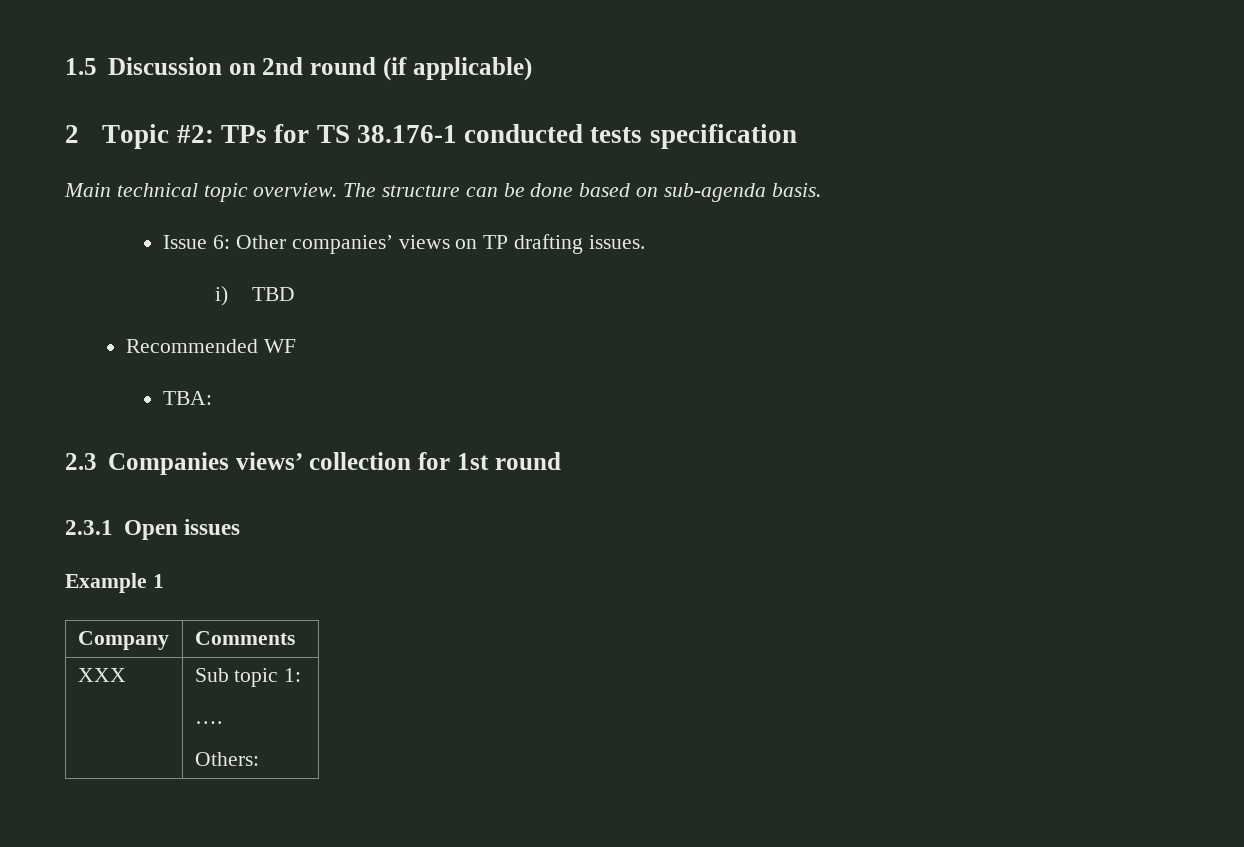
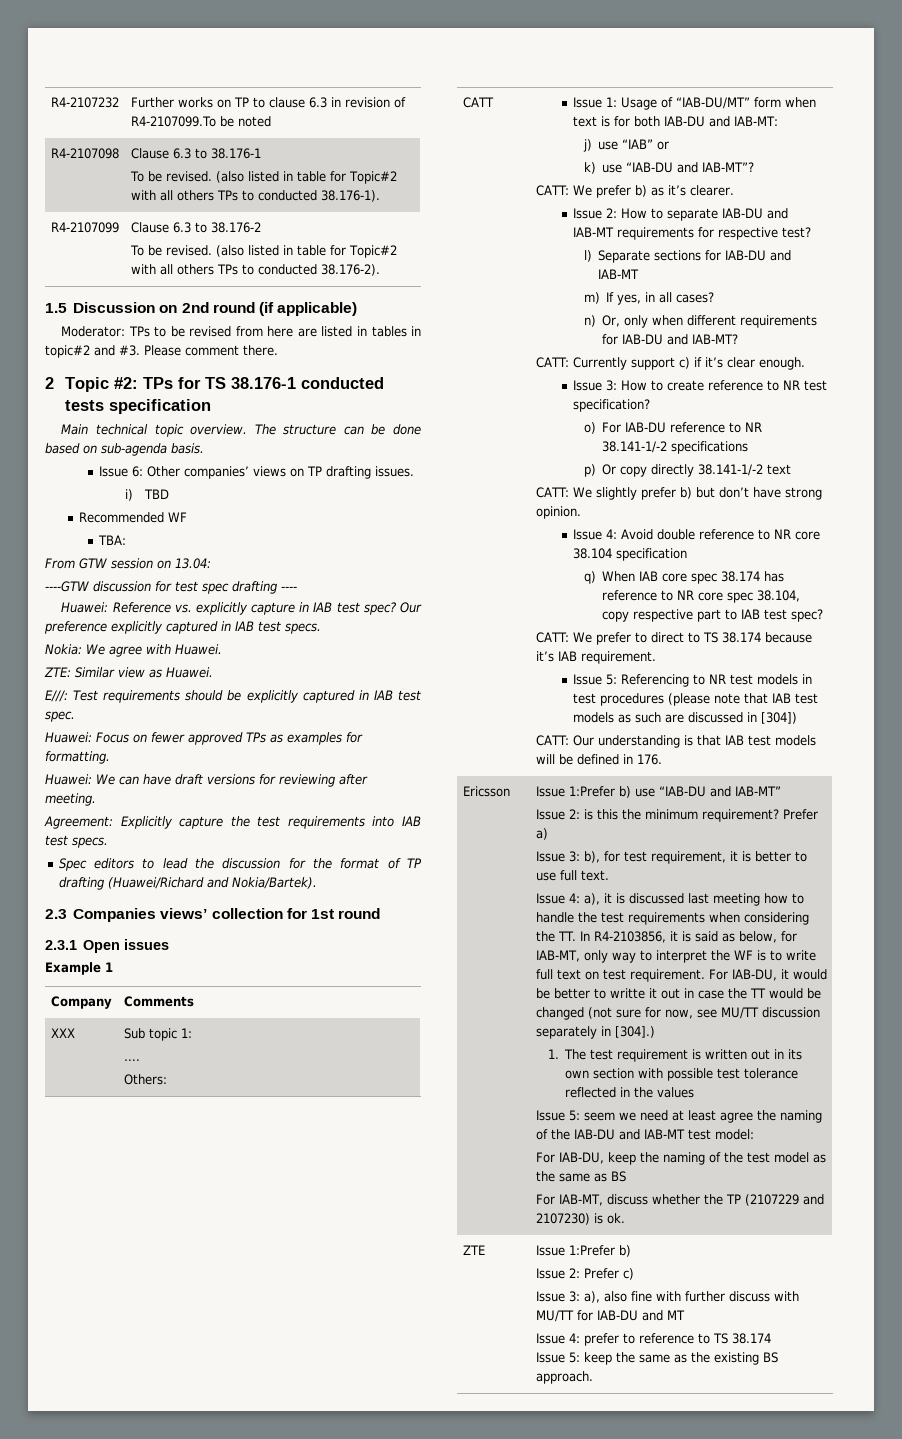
+ R4-2107232 | Further works on TP to clause 6.3 in revision of R4-2107099.To be noted
+ R4-2107098 | Clause 6.3 to 38.176-1
+ To be revised. (also listed in table for Topic#2 with all others TPs to conducted 38.176-1).
+ R4-2107099 | Clause 6.3 to 38.176-2
+ To be revised. (also listed in table for Topic#2 with all others TPs to conducted 38.176-2).
+ Moderator: TPs to be revised from here are listed in tables in topic#2 and #3. Please comment there.
+ From GTW session on 13.04:
+ ----GTW discussion for test spec drafting ----
+ Huawei: Reference vs. explicitly capture in IAB test spec? Our preference explicitly captured in IAB test specs.
+ Nokia: We agree with Huawei.
+ ZTE: Similar view as Huawei.
+ E///: Test requirements should be explicitly captured in IAB test spec.
+ Huawei: Focus on fewer approved TPs as examples for formatting.
+ Huawei: We can have draft versions for reviewing after meeting.
+ Agreement: Explicitly capture the test requirements into IAB test specs.
+ Spec editors to lead the discussion for the format of TP drafting (Huawei/Richard and Nokia/Bartek).
+ CATT | Issue 1: Usage of “IAB-DU/MT” form when text is for both IAB-DU and IAB-MT:
+ j) use “IAB” or
+ k) use “IAB-DU and IAB-MT”?
+ CATT: We prefer b) as it’s clearer.
+ Issue 2: How to separate IAB-DU and IAB-MT requirements for respective test?
+ l) Separate sections for IAB-DU and IAB-MT
+ m) If yes, in all cases?
+ n) Or, only when different requirements for IAB-DU and IAB-MT?
+ CATT: Currently support c) if it’s clear enough.
+ Issue 3: How to create reference to NR test specification?
+ o) For IAB-DU reference to NR 38.141-1/-2 specifications
+ p) Or copy directly 38.141-1/-2 text
+ CATT: We slightly prefer b) but don’t have strong opinion.
+ Issue 4: Avoid double reference to NR core 38.104 specification
+ q) When IAB core spec 38.174 has reference to NR core spec 38.104, copy respective part to IAB test spec?
+ CATT: We prefer to direct to TS 38.174 because it’s IAB requirement.
+ Issue 5: Referencing to NR test models in test procedures (please note that IAB test models as such are discussed in [304])
+ CATT: Our understanding is that IAB test models will be defined in 176.
+ Ericsson | Issue 1:Prefer b) use “IAB-DU and IAB-MT”
+ Issue 2: is this the minimum requirement? Prefer a)
+ Issue 3: b), for test requirement, it is better to use full text.
+ Issue 4: a), it is discussed last meeting how to handle the test requirements when considering the TT. In R4-2103856, it is said as below, for IAB-MT, only way to interpret the WF is to write full text on test requirement. For IAB-DU, it would be better to writte it out in case the TT would be changed (not sure for now, see MU/TT discussion separately in [304].)
+ 1. The test requirement is written out in its own section with possible test tolerance reflected in the values
+ Issue 5: seem we need at least agree the naming of the IAB-DU and IAB-MT test model:
+ For IAB-DU, keep the naming of the test model as the same as BS
+ For IAB-MT, discuss whether the TP (2107229 and 2107230) is ok.
+ ZTE | Issue 1:Prefer b)
+ Issue 2: Prefer c)
+ Issue 3: a), also fine with further discuss with MU/TT for IAB-DU and MT
+ Issue 4: prefer to reference to TS 38.174
+ Issue 5: keep the same as the existing BS approach.

